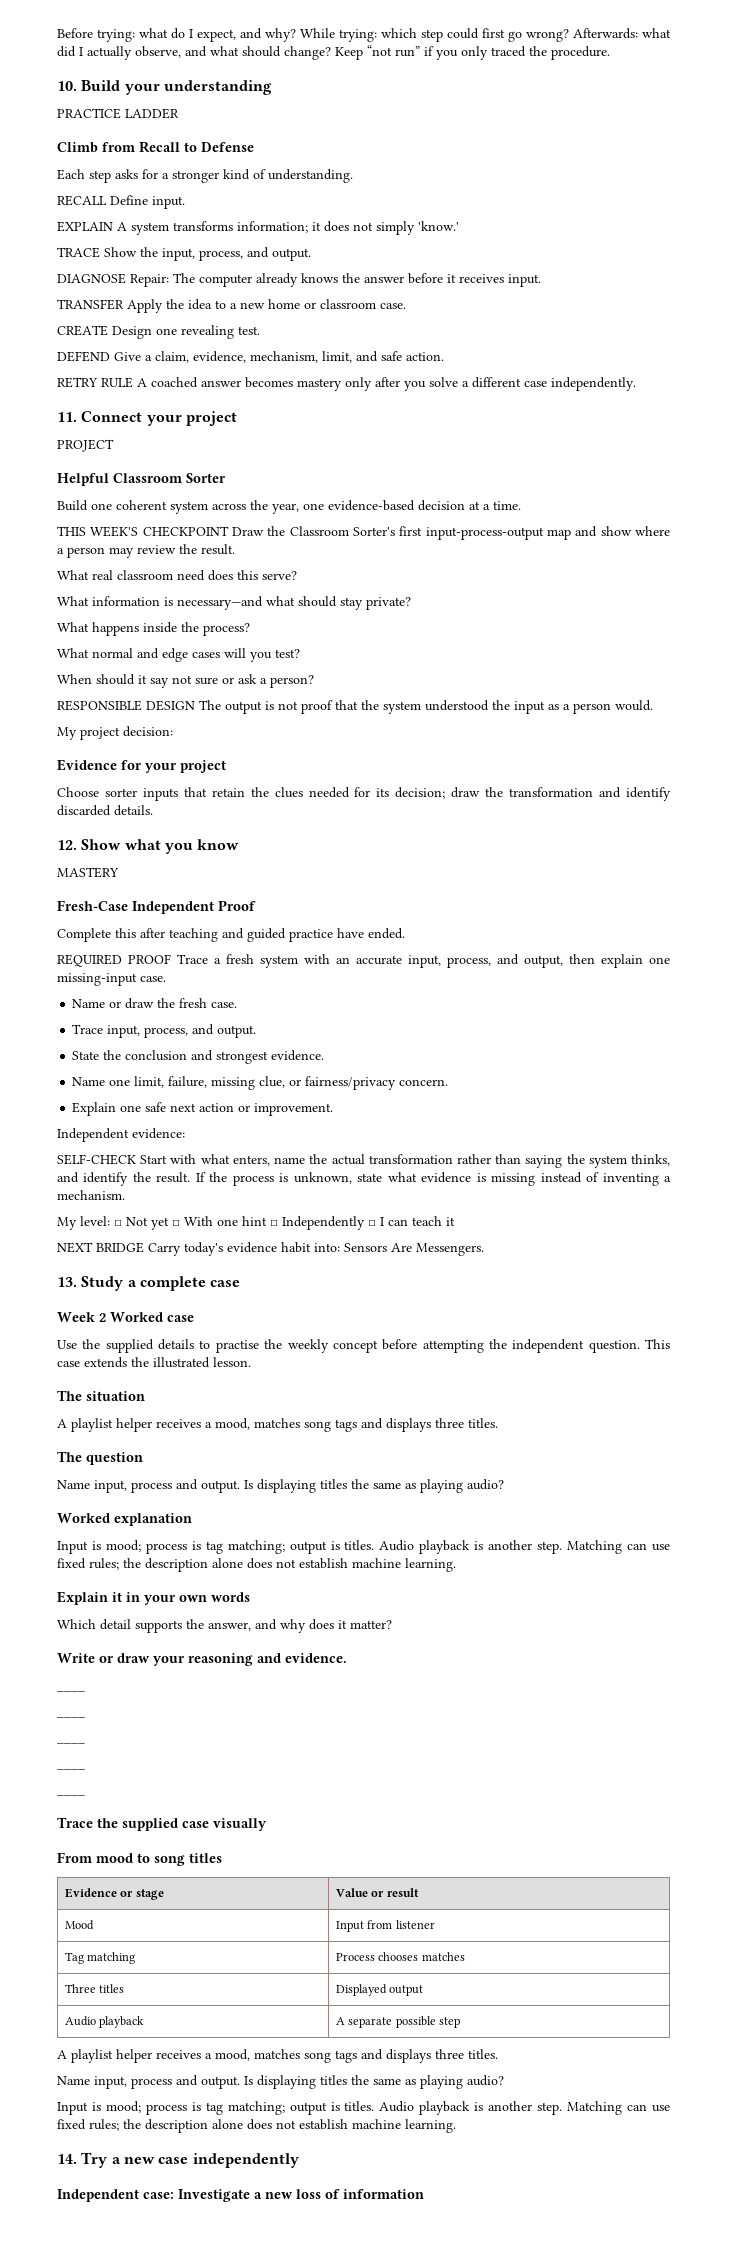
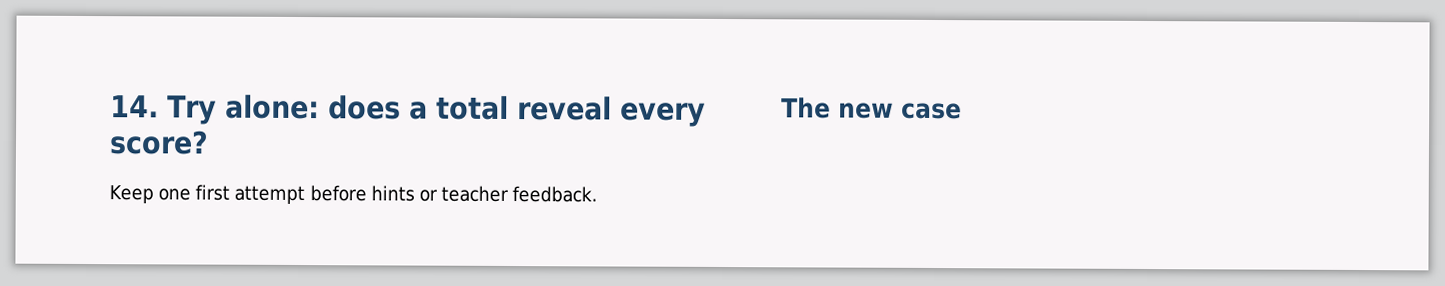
- Before trying: what do I expect, and why? While trying: which step could first go wrong? Afterwards: what did I actually observe, and what should change? Keep “not run” if you only traced the procedure.
- 10. Build your understanding
- PRACTICE LADDER
- Climb from Recall to Defense
- Each step asks for a stronger kind of understanding.
- RECALL Define input.
- EXPLAIN A system transforms information; it does not simply 'know.'
- TRACE Show the input, process, and output.
- DIAGNOSE Repair: The computer already knows the answer before it receives input.
- TRANSFER Apply the idea to a new home or classroom case.
- CREATE Design one revealing test.
- DEFEND Give a claim, evidence, mechanism, limit, and safe action.
- RETRY RULE A coached answer becomes mastery only after you solve a different case independently.
- 11. Connect your project
- PROJECT
- Helpful Classroom Sorter
- Build one coherent system across the year, one evidence-based decision at a time.
- THIS WEEK'S CHECKPOINT Draw the Classroom Sorter's first input-process-output map and show where a person may review the result.
- What real classroom need does this serve?
- What information is necessary—and what should stay private?
- What happens inside the process?
- What normal and edge cases will you test?
- When should it say not sure or ask a person?
- RESPONSIBLE DESIGN The output is not proof that the system understood the input as a person would.
- My project decision:
- Evidence for your project
- Choose sorter inputs that retain the clues needed for its decision; draw the transformation and identify discarded details.
- 12. Show what you know
- MASTERY
- Fresh-Case Independent Proof
- Complete this after teaching and guided practice have ended.
- REQUIRED PROOF Trace a fresh system with an accurate input, process, and output, then explain one missing-input case.
- Name or draw the fresh case.
- Trace input, process, and output.
- State the conclusion and strongest evidence.
- Name one limit, failure, missing clue, or fairness/privacy concern.
- Explain one safe next action or improvement.
- Independent evidence:
- SELF-CHECK Start with what enters, name the actual transformation rather than saying the system thinks, and identify the result. If the process is unknown, state what evidence is missing instead of inventing a mechanism.
- My level: □ Not yet □ With one hint □ Independently □ I can teach it
- NEXT BRIDGE Carry today's evidence habit into: Sensors Are Messengers.
- 13. Study a complete case
- Week 2 Worked case
- Use the supplied details to practise the weekly concept before attempting the independent question. This case extends the illustrated lesson.
- The situation
- A playlist helper receives a mood, matches song tags and displays three titles.
- The question
- Name input, process and output. Is displaying titles the same as playing audio?
- Worked explanation
- Input is mood; process is tag matching; output is titles. Audio playback is another step. Matching can use fixed rules; the description alone does not establish machine learning.
- Explain it in your own words
- Which detail supports the answer, and why does it matter?
- Write or draw your reasoning and evidence.
- ____
- ____
- ____
- ____
- ____
- Trace the supplied case visually
- From mood to song titles
- Evidence or stage | Value or result
- Mood | Input from listener
- Tag matching | Process chooses matches
- Three titles | Displayed output
- Audio playback | A separate possible step
- A playlist helper receives a mood, matches song tags and displays three titles.
- Name input, process and output. Is displaying titles the same as playing audio?
- Input is mood; process is tag matching; output is titles. Audio playback is another step. Matching can use fixed rules; the description alone does not establish machine learning.
- 14. Try a new case independently
- Independent case: Investigate a new loss of information
+ 14. Try alone: does a total reveal every score?
+ Keep one first attempt before hints or teacher feedback.
+ The new case

